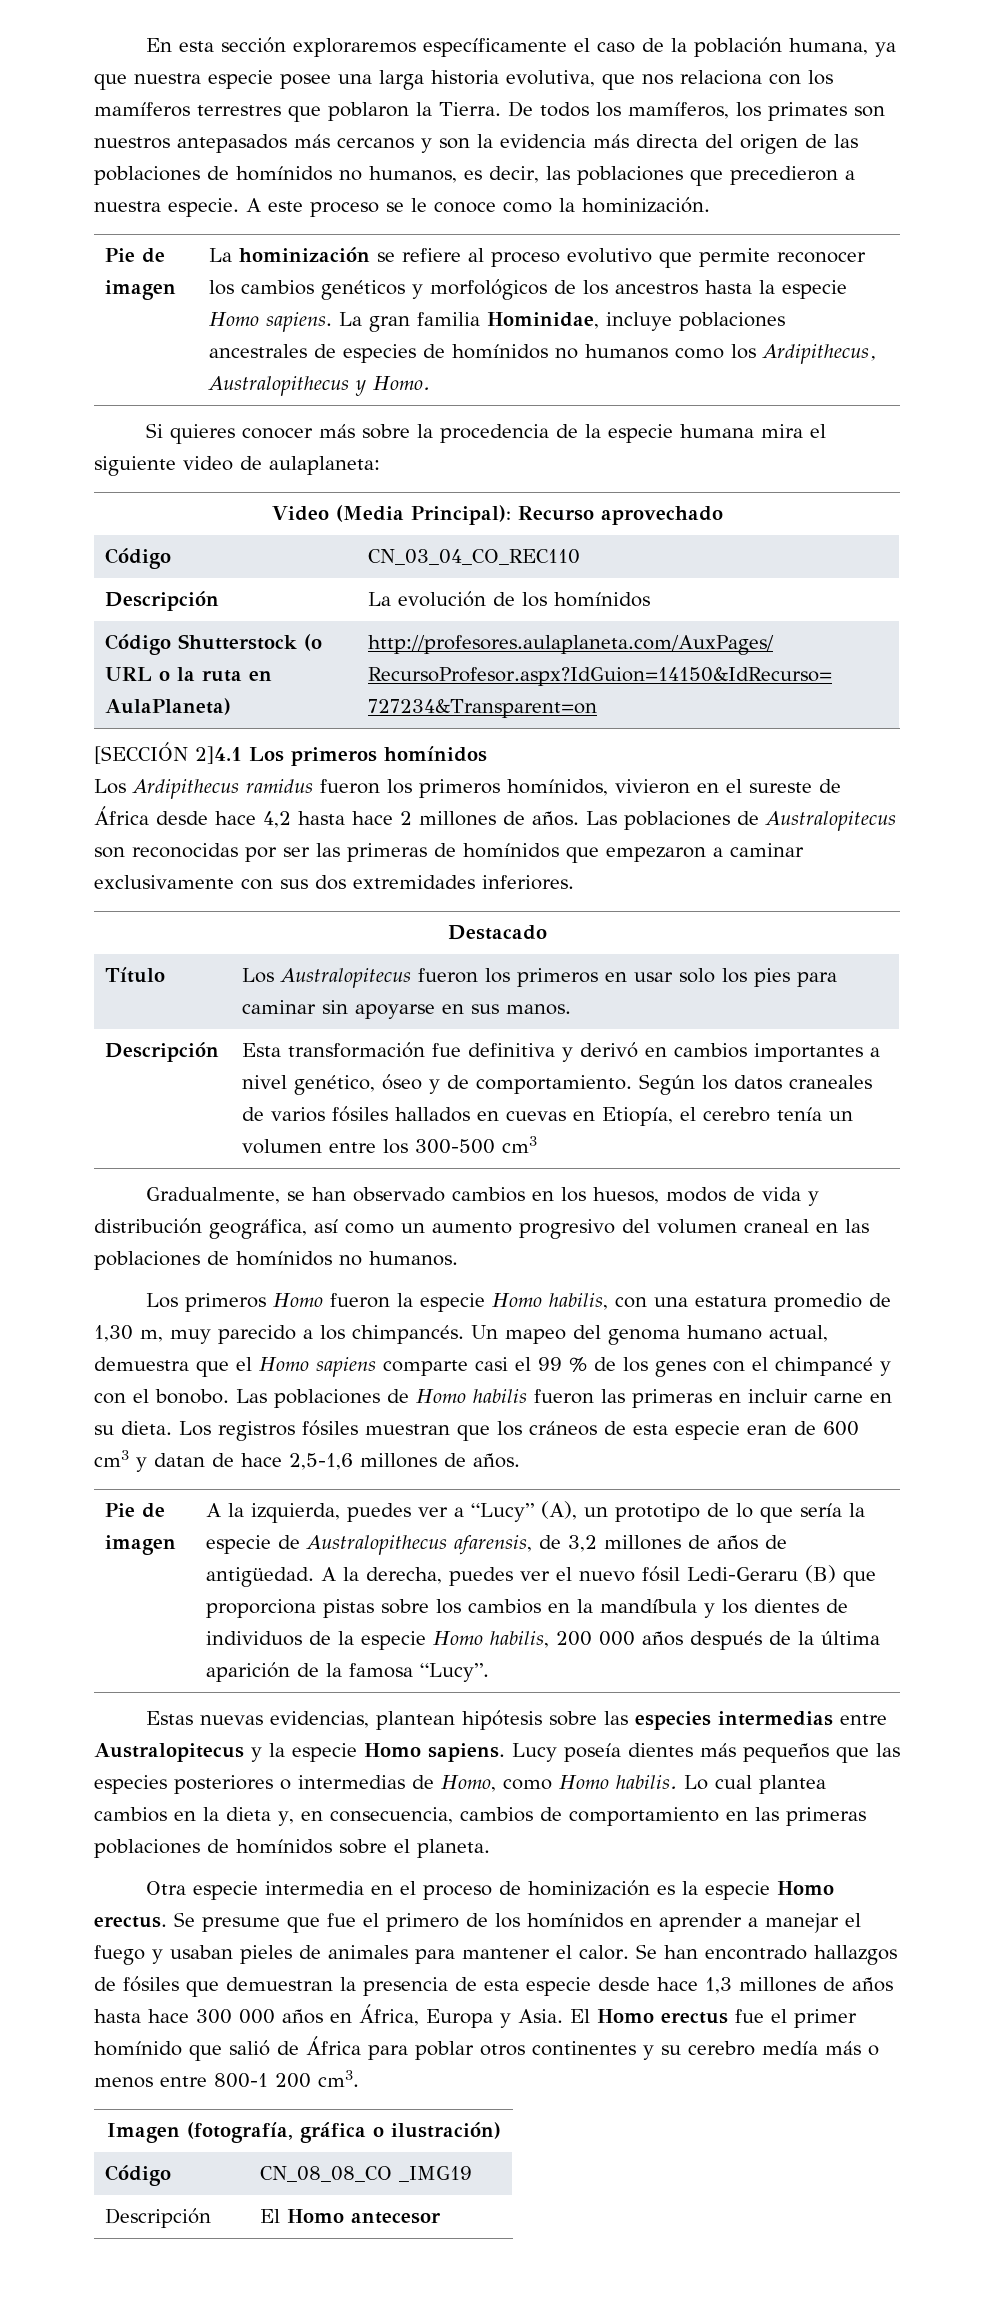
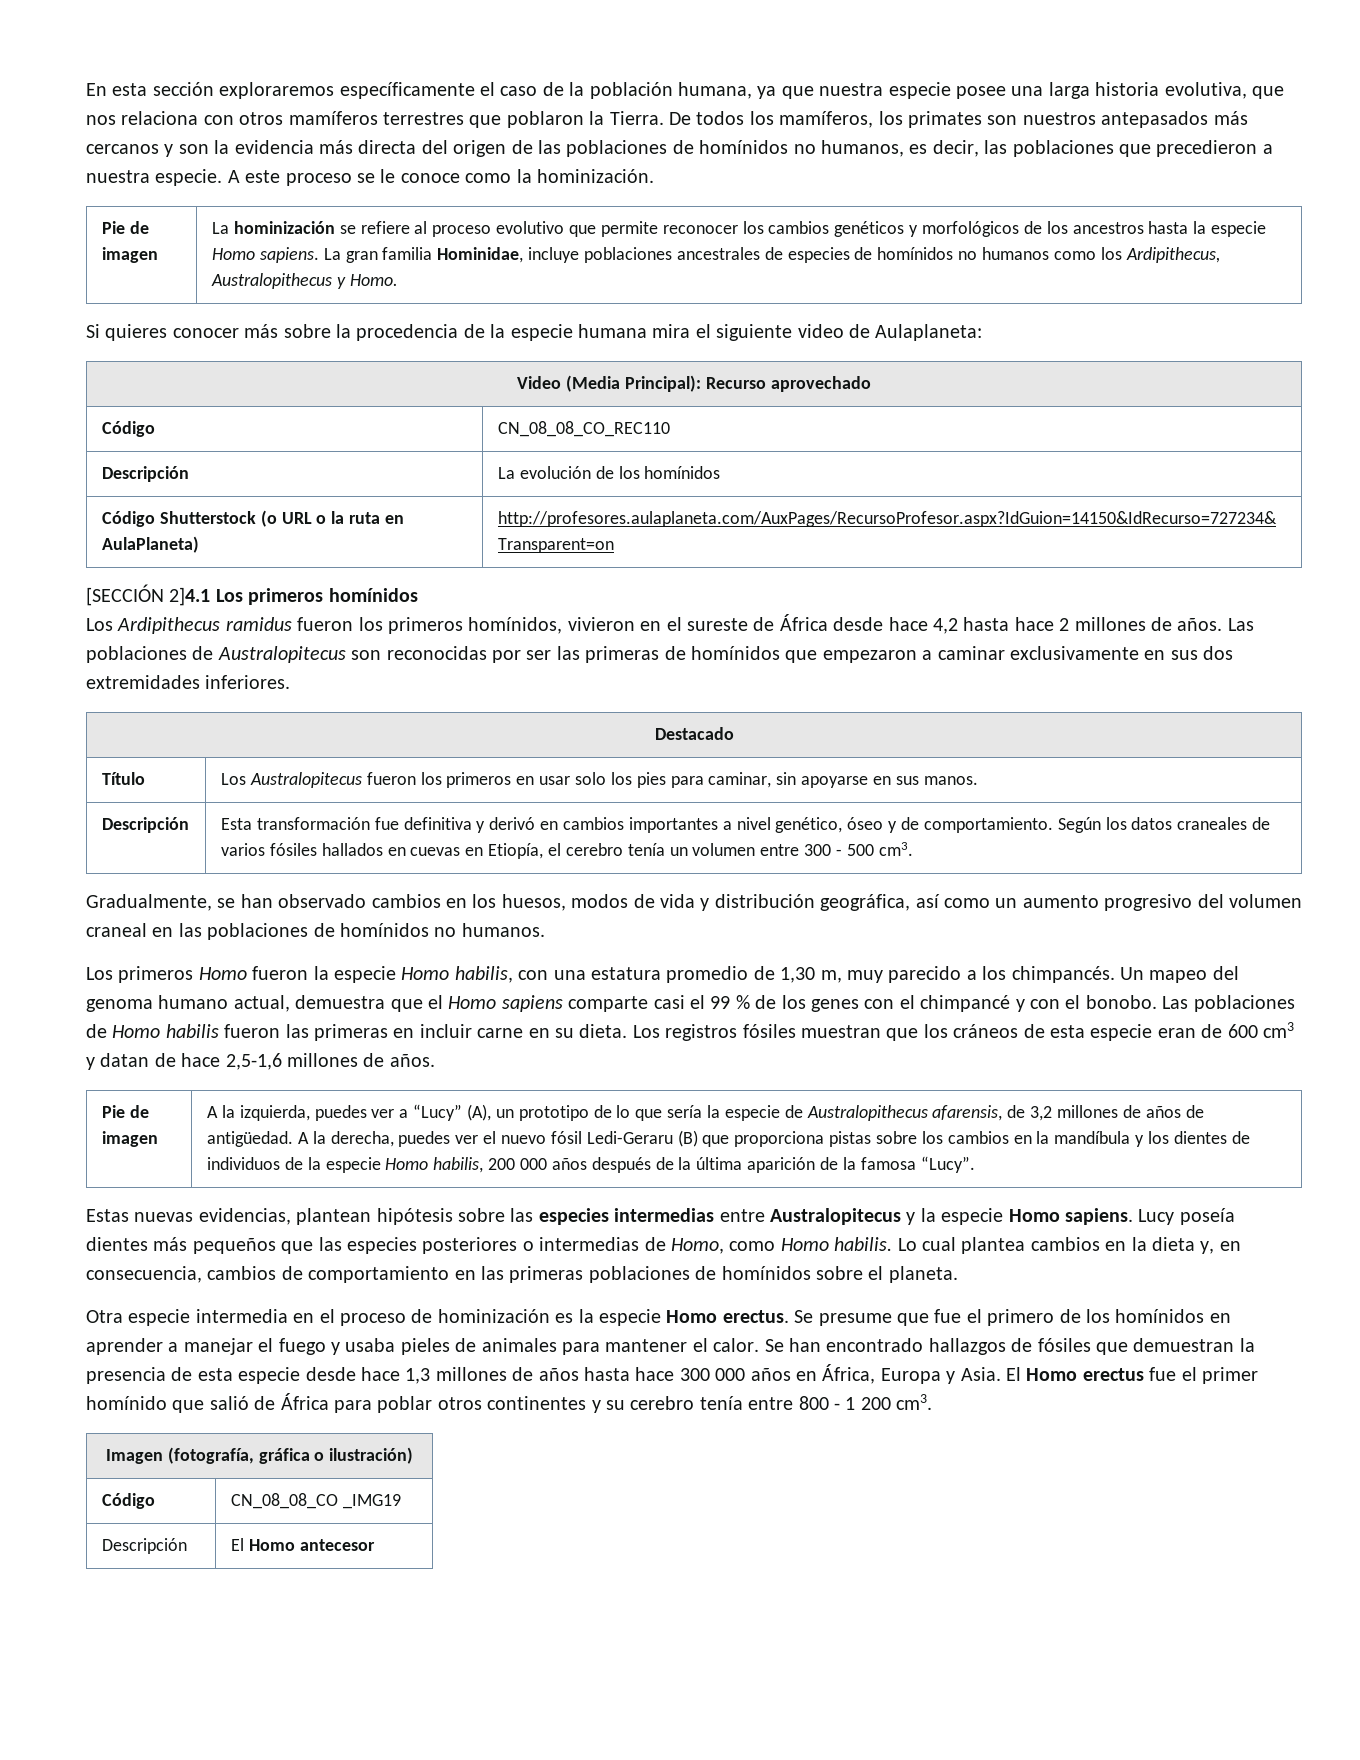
- En esta sección exploraremos específicamente el caso de la población humana, ya que nuestra especie posee una larga historia evolutiva, que nos relaciona con los mamíferos terrestres que poblaron la Tierra.
+ En esta sección exploraremos específicamente el caso de la población humana, ya que nuestra especie posee una larga historia evolutiva, que nos relaciona con otros mamíferos terrestres que poblaron la Tierra.
- Si quieres conocer más sobre la procedencia de la especie humana mira el siguiente video de aulaplaneta:
+ Si quieres conocer más sobre la procedencia de la especie humana mira el siguiente video de Aulaplaneta:
- Código | CN_03_04_CO_REC110
+ Código | CN_08_08_CO_REC110
- Las poblaciones de Australopitecus son reconocidas por ser las primeras de homínidos que empezaron a caminar exclusivamente con sus dos extremidades inferiores.
+ Las poblaciones de Australopitecus son reconocidas por ser las primeras de homínidos que empezaron a caminar exclusivamente en sus dos extremidades inferiores.
- Título | Los Australopitecus fueron los primeros en usar solo los pies para caminar sin apoyarse en sus manos.
+ Título | Los Australopitecus fueron los primeros en usar solo los pies para caminar, sin apoyarse en sus manos.
- Descripción | Esta transformación fue definitiva y derivó en cambios importantes a nivel genético, óseo y de comportamiento. Según los datos craneales de varios fósiles hallados en cuevas en Etiopía, el cerebro tenía un volumen entre los 300-500 cm3
+ Descripción | Esta transformación fue definitiva y derivó en cambios importantes a nivel genético, óseo y de comportamiento. Según los datos craneales de varios fósiles hallados en cuevas en Etiopía, el cerebro tenía un volumen entre 300 - 500 cm3.
- Se presume que fue el primero de los homínidos en aprender a manejar el fuego y usaban pieles de animales para mantener el calor.
+ Se presume que fue el primero de los homínidos en aprender a manejar el fuego y usaba pieles de animales para mantener el calor.
- El Homo erectus fue el primer homínido que salió de África para poblar otros continentes y su cerebro medía más o menos entre 800-1 200 cm3.
+ El Homo erectus fue el primer homínido que salió de África para poblar otros continentes y su cerebro tenía entre 800 - 1 200 cm3.

